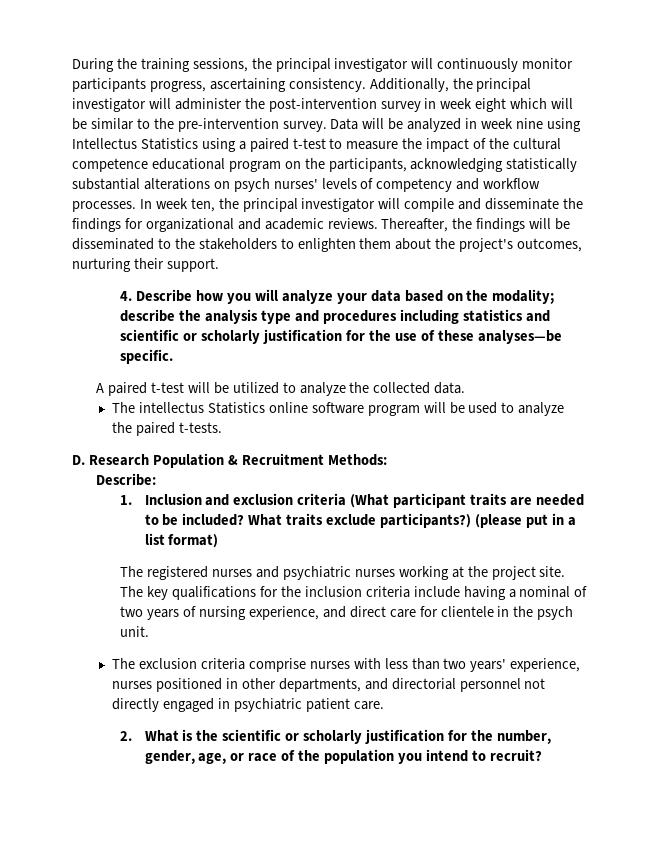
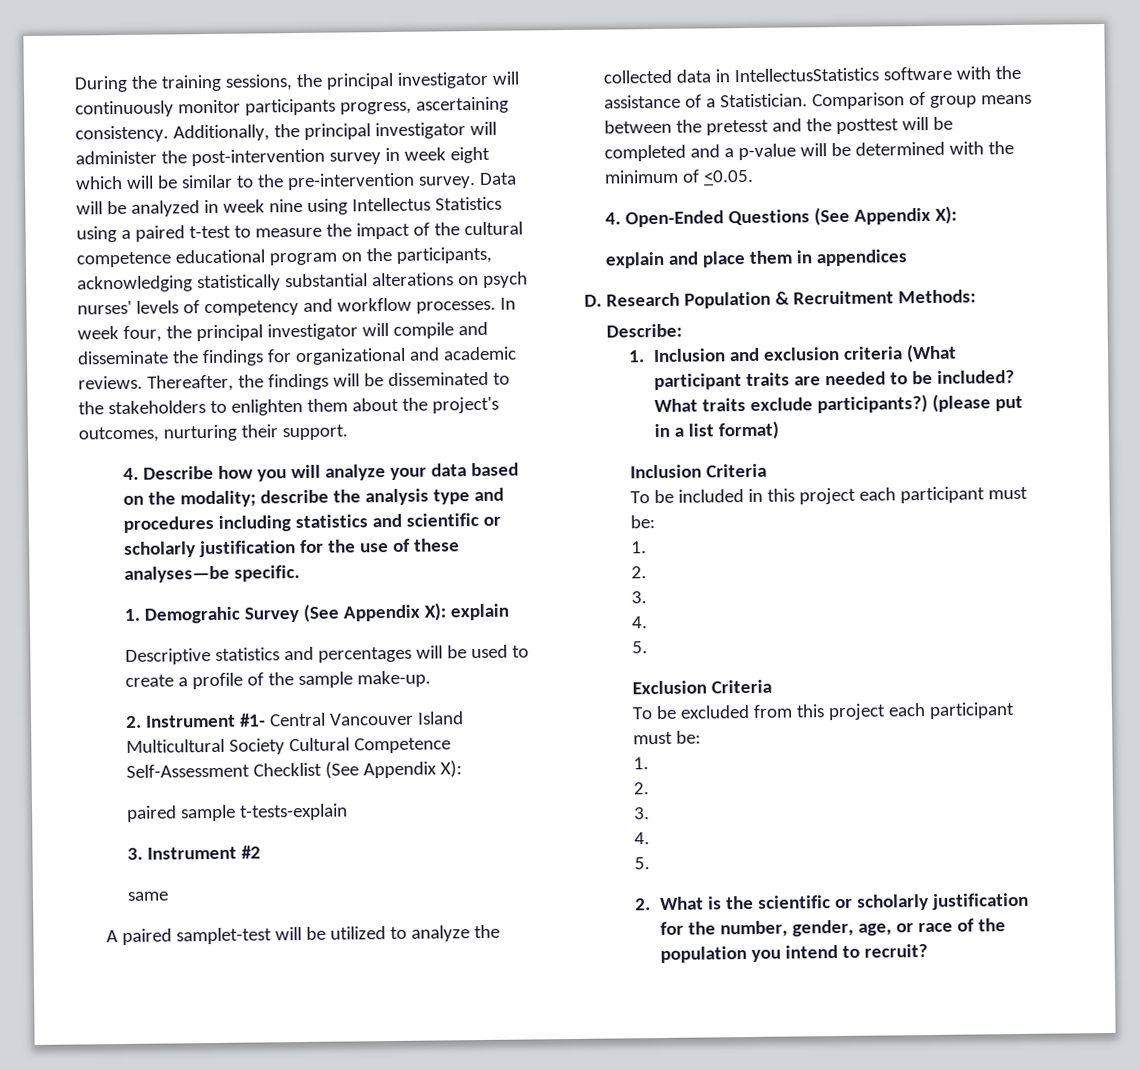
- In week ten, the principal investigator will compile and disseminate the findings for organizational and academic reviews.
+ In week four, the principal investigator will compile and disseminate the findings for organizational and academic reviews.
+ 1. Demograhic Survey (See Appendix X): explain
+ Descriptive statistics and percentages will be used to create a profile of the sample make-up.
+ 2. Instrument #1- Central Vancouver Island Multicultural Society Cultural Competence Self-Assessment Checklist (See Appendix X):
+ paired sample t-tests-explain
+ 3. Instrument #2
+ same
- A paired t-test will be utilized to analyze the collected data.
- The intellectus Statistics online software program will be used to analyze the paired t-tests.
+ A paired samplet-test will be utilized to analyze the collected data in IntellectusStatistics software with the assistance of a Statistician. Comparison of group means between the pretesst and the posttest will be completed and a p-value will be determined with the minimum of <0.05.
+ 4. Open-Ended Questions (See Appendix X):
+ explain and place them in appendices
- The registered nurses and psychiatric nurses working at the project site. The key qualifications for the inclusion criteria include having a nominal of two years of nursing experience, and direct care for clientele in the psych unit.
- The exclusion criteria comprise nurses with less than two years' experience, nurses positioned in other departments, and directorial personnel not directly engaged in psychiatric patient care.
+ Inclusion Criteria
+ To be included in this project each participant must be:
+ 1.
+ 2.
+ 3.
+ 4.
+ 5.
+ Exclusion Criteria
+ To be excluded from this project each participant must be:
+ 1.
+ 2.
+ 3.
+ 4.
+ 5.

